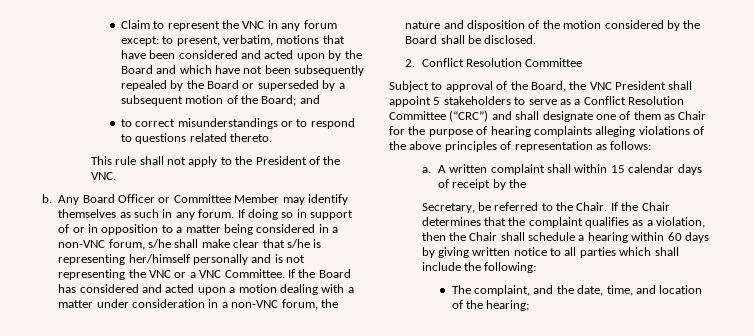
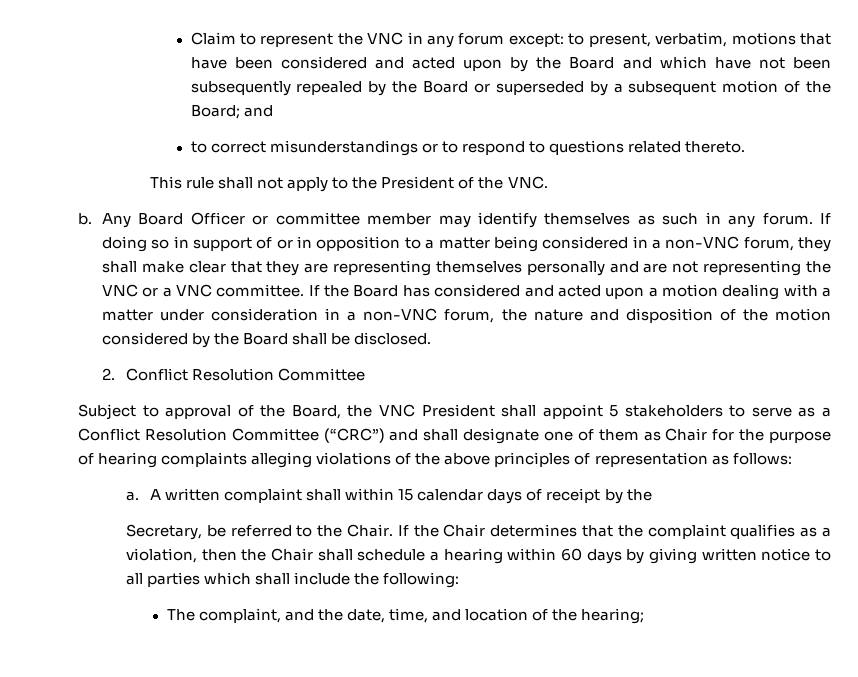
- Any Board Officer or Committee Member may identify themselves as such in any forum.
+ Any Board Officer or committee member may identify themselves as such in any forum.
- If doing so in support of or in opposition to a matter being considered in a non-VNC forum, s/he shall make clear that s/he is representing her/himself personally and is not representing the VNC or a VNC Committee.
+ If doing so in support of or in opposition to a matter being considered in a non-VNC forum, they shall make clear that they are representing themselves personally and are not representing the VNC or a VNC committee.

